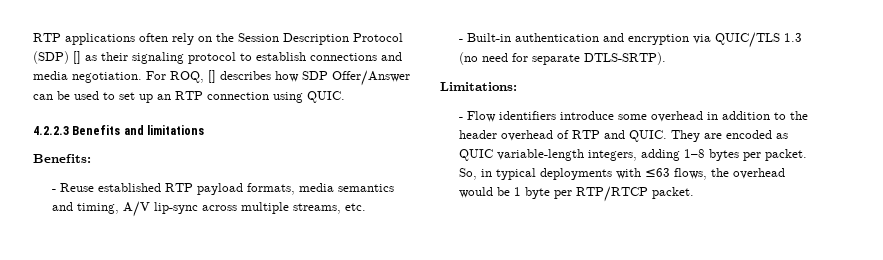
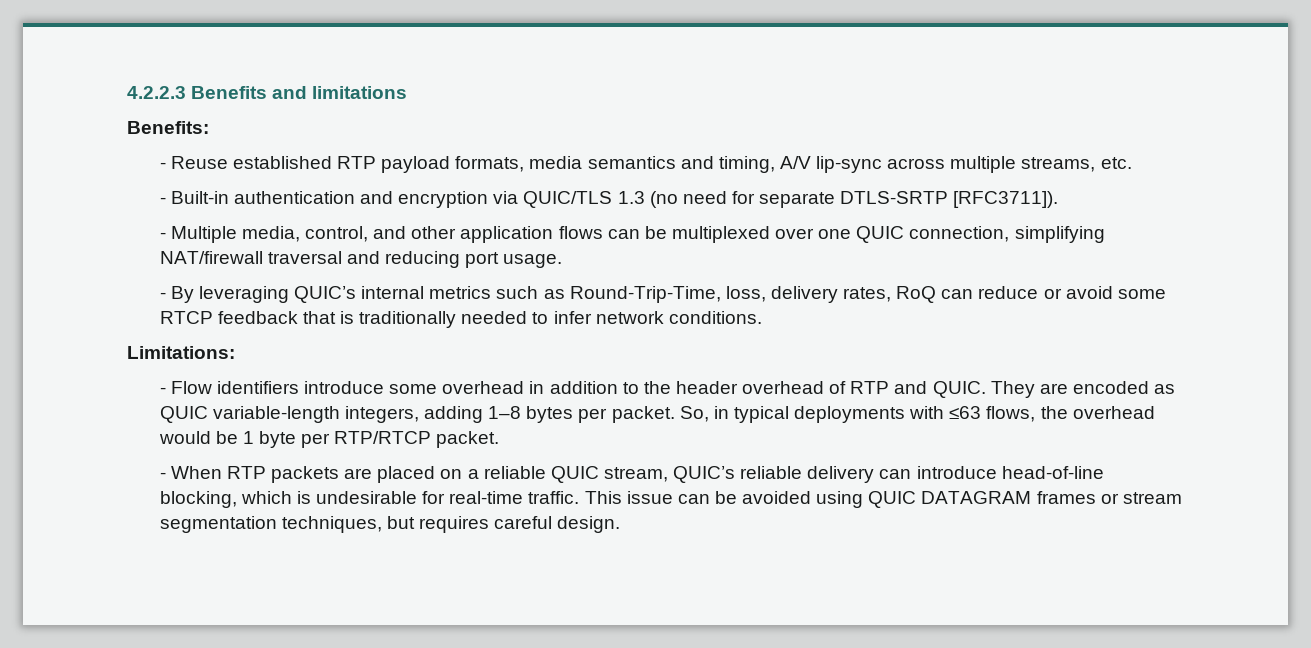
- RTP applications often rely on the Session Description Protocol (SDP) [] as their signaling protocol to establish connections and media negotiation. For ROQ, [] describes how SDP Offer/Answer can be used to set up an RTP connection using QUIC.
- - Built-in authentication and encryption via QUIC/TLS 1.3 (no need for separate DTLS-SRTP).
+ - Built-in authentication and encryption via QUIC/TLS 1.3 (no need for separate DTLS-SRTP [RFC3711]).
+ - Multiple media, control, and other application flows can be multiplexed over one QUIC connection, simplifying NAT/firewall traversal and reducing port usage.
+ - By leveraging QUIC’s internal metrics such as Round-Trip-Time, loss, delivery rates, RoQ can reduce or avoid some RTCP feedback that is traditionally needed to infer network conditions.
+ - When RTP packets are placed on a reliable QUIC stream, QUIC’s reliable delivery can introduce head-of-line blocking, which is undesirable for real-time traffic. This issue can be avoided using QUIC DATAGRAM frames or stream segmentation techniques, but requires careful design.

